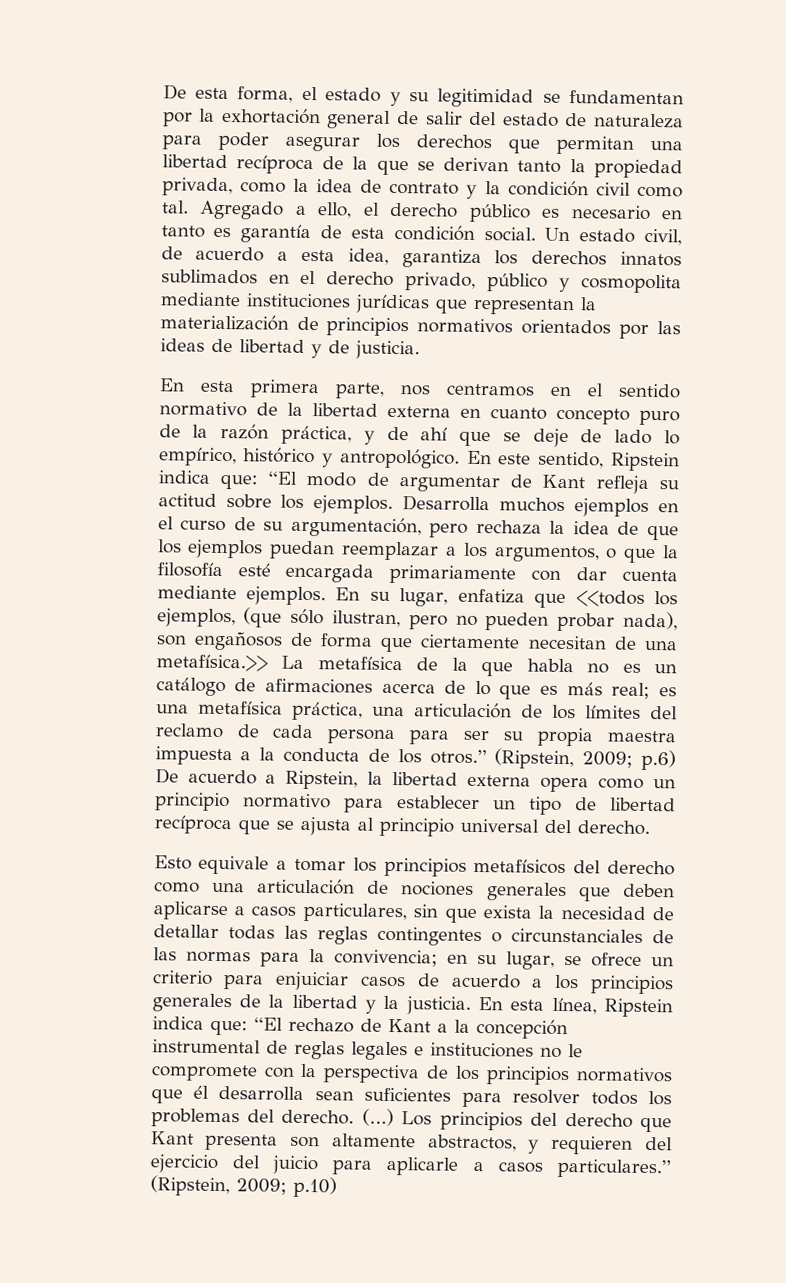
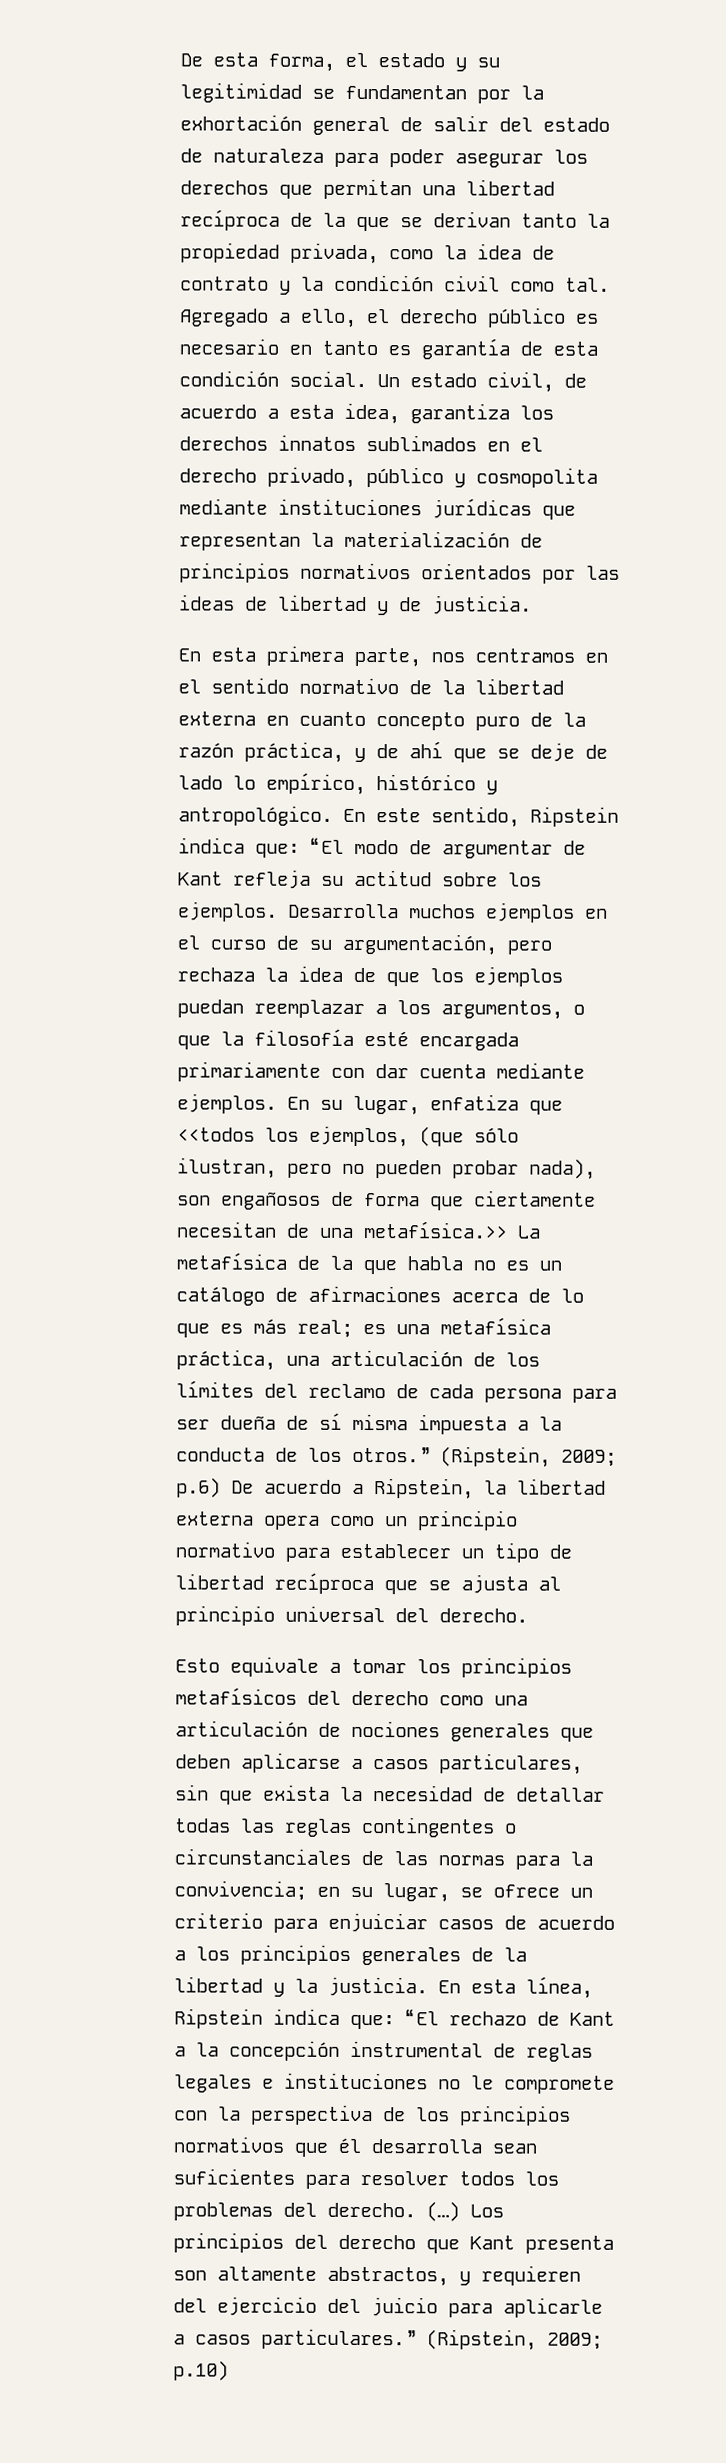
- es una metafísica práctica, una articulación de los límites del reclamo de cada persona para ser su propia maestra impuesta a la conducta de los otros.”
+ es una metafísica práctica, una articulación de los límites del reclamo de cada persona para ser dueña de sí misma impuesta a la conducta de los otros.”

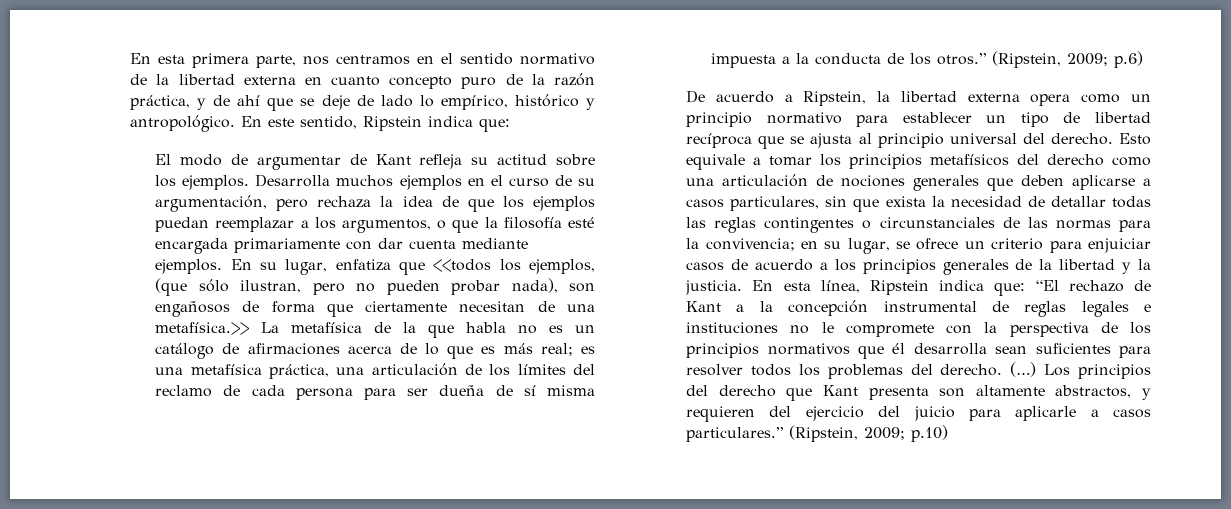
- De esta forma, el estado y su legitimidad se fundamentan por la exhortación general de salir del estado de naturaleza para poder asegurar los derechos que permitan una libertad recíproca de la que se derivan tanto la propiedad privada, como la idea de contrato y la condición civil como tal. Agregado a ello, el derecho público es necesario en tanto es garantía de esta condición social. Un estado civil, de acuerdo a esta idea, garantiza los derechos innatos sublimados en el derecho privado, público y cosmopolita mediante instituciones jurídicas que representan la materialización de principios normativos orientados por las ideas de libertad y de justicia.
- En este sentido, Ripstein indica que: “El modo de argumentar de Kant refleja su actitud sobre los ejemplos.
+ En este sentido, Ripstein indica que:
+ El modo de argumentar de Kant refleja su actitud sobre los ejemplos.
- p.6) De acuerdo a Ripstein, la libertad externa opera como un principio normativo para establecer un tipo de libertad recíproca que se ajusta al principio universal del derecho.
- Esto equivale a tomar los principios metafísicos del derecho como una articulación de nociones generales que deben aplicarse a casos particulares, sin que exista la necesidad de detallar todas las reglas contingentes o circunstanciales de las normas para la convivencia;
+ p.6)
+ De acuerdo a Ripstein, la libertad externa opera como un principio normativo para establecer un tipo de libertad recíproca que se ajusta al principio universal del derecho. Esto equivale a tomar los principios metafísicos del derecho como una articulación de nociones generales que deben aplicarse a casos particulares, sin que exista la necesidad de detallar todas las reglas contingentes o circunstanciales de las normas para la convivencia;

